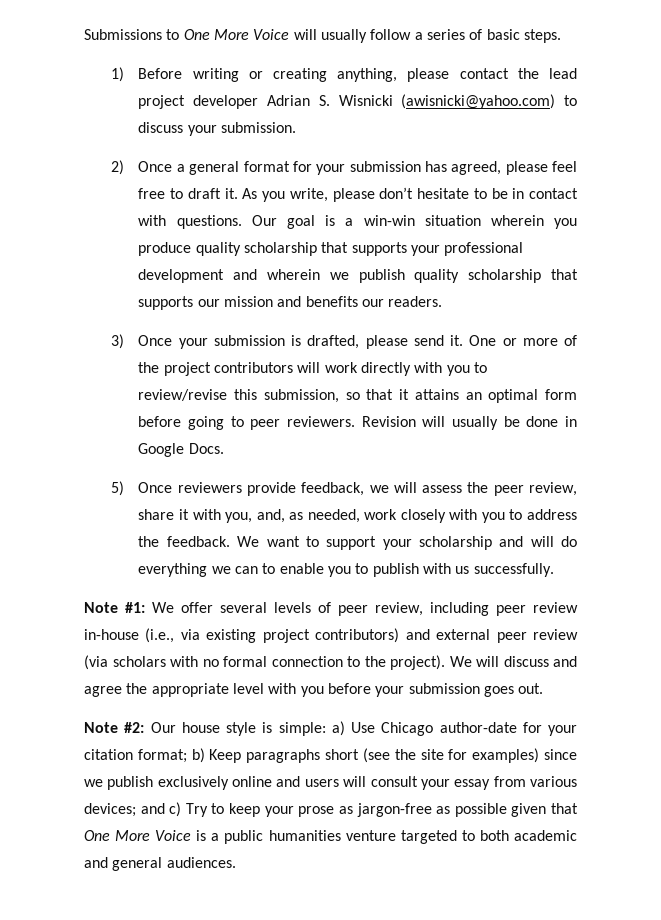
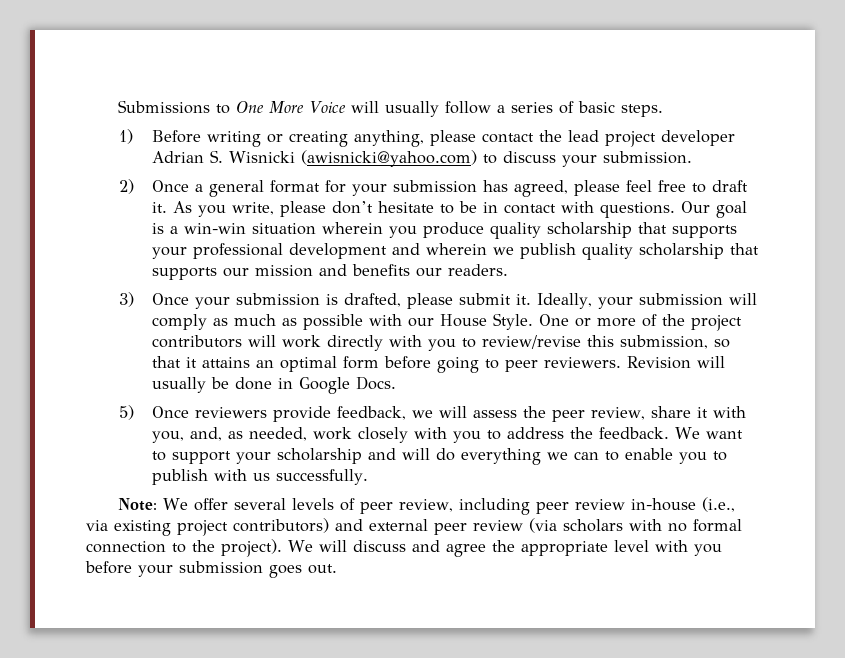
- 3) Once your submission is drafted, please send it.
+ 3) Once your submission is drafted, please submit it. Ideally, your submission will comply as much as possible with our House Style.
- Note #1: We offer several levels of peer review, including peer review in-house (i.e., via existing project contributors) and external peer review (via scholars with no formal connection to the project).
+ Note: We offer several levels of peer review, including peer review in-house (i.e., via existing project contributors) and external peer review (via scholars with no formal connection to the project).
- Note #2: Our house style is simple: a) Use Chicago author-date for your citation format; b) Keep paragraphs short (see the site for examples) since we publish exclusively online and users will consult your essay from various devices; and c) Try to keep your prose as jargon-free as possible given that One More Voice is a public humanities venture targeted to both academic and general audiences.

